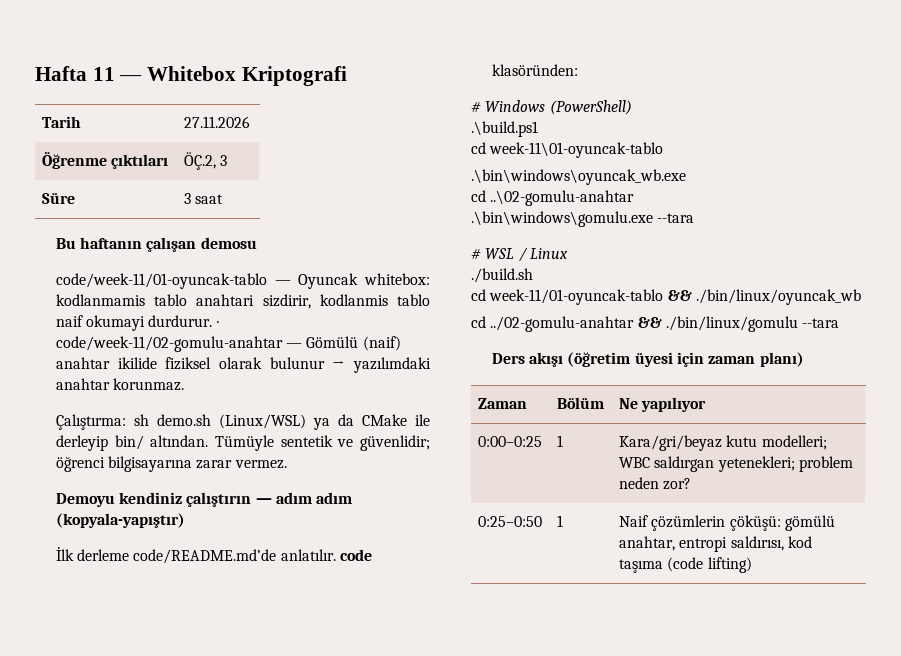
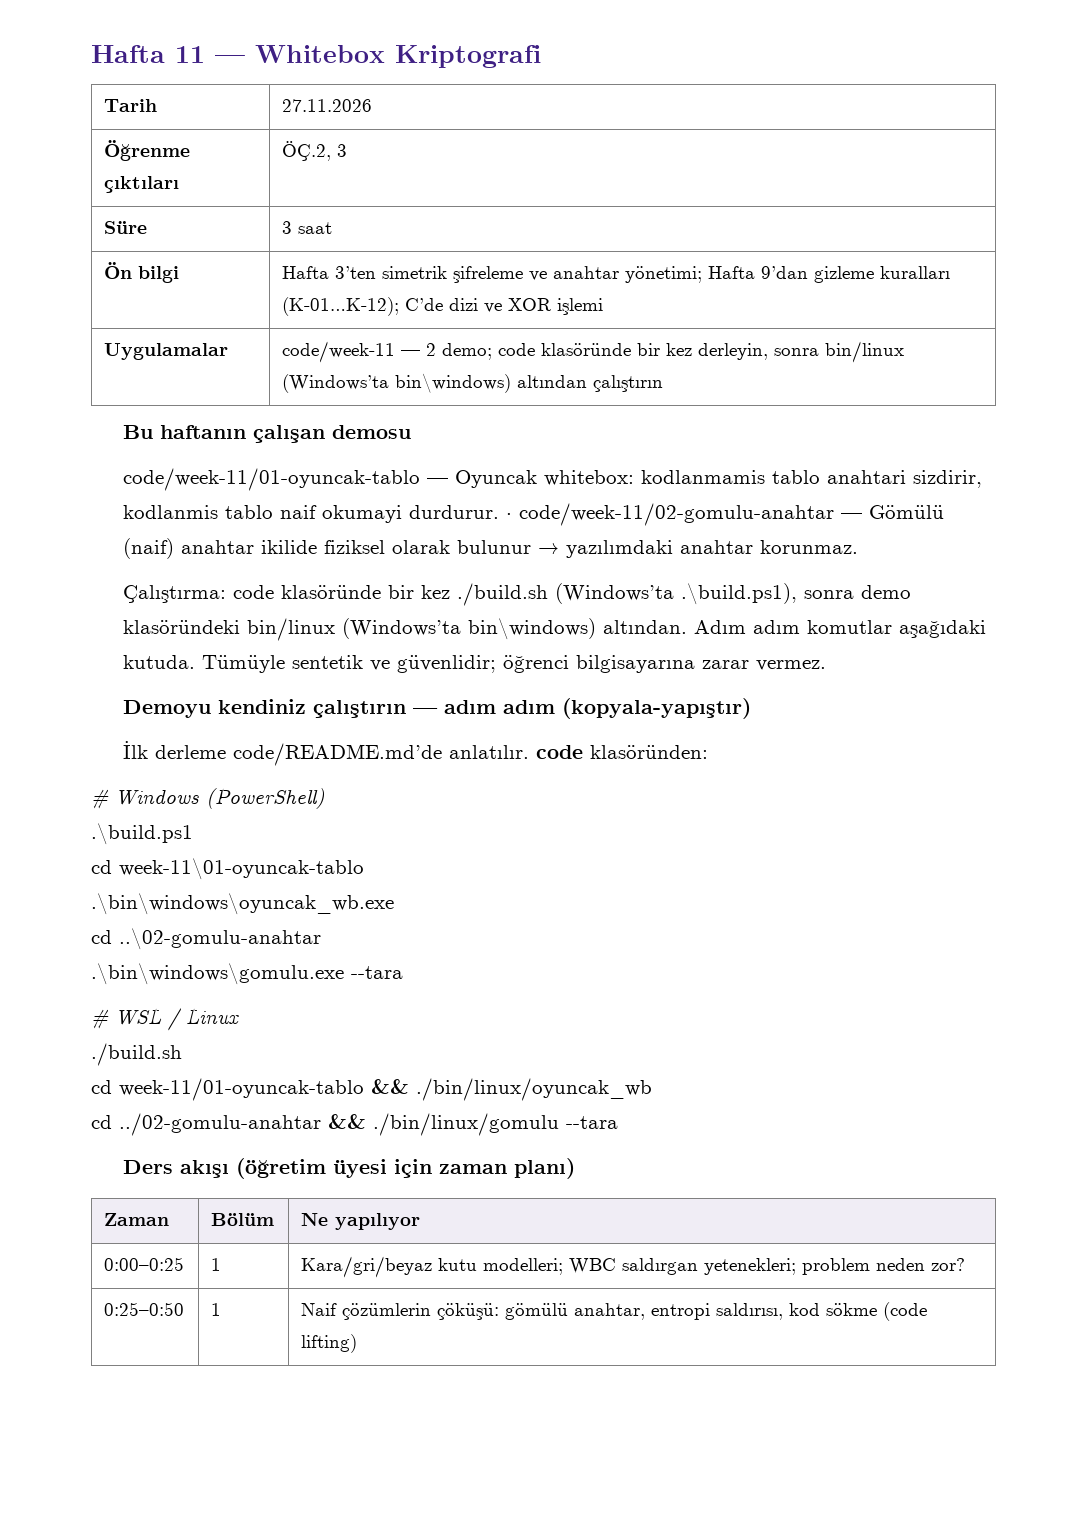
+ Ön bilgi | Hafta 3’ten simetrik şifreleme ve anahtar yönetimi; Hafta 9’dan gizleme kuralları (K-01…K-12); C’de dizi ve XOR işlemi
+ Uygulamalar | code/week-11 — 2 demo; code klasöründe bir kez derleyin, sonra bin/linux (Windows’ta bin\windows) altından çalıştırın
- Çalıştırma: sh demo.sh (Linux/WSL) ya da CMake ile derleyip bin/ altından.
+ Çalıştırma: code klasöründe bir kez ./build.sh (Windows’ta .\build.ps1), sonra demo klasöründeki bin/linux (Windows’ta bin\windows) altından. Adım adım komutlar aşağıdaki kutuda.
- 0:25–0:50 | 1 | Naif çözümlerin çöküşü: gömülü anahtar, entropi saldırısı, kod taşıma (code lifting)
+ 0:25–0:50 | 1 | Naif çözümlerin çöküşü: gömülü anahtar, entropi saldırısı, kod sökme (code lifting)

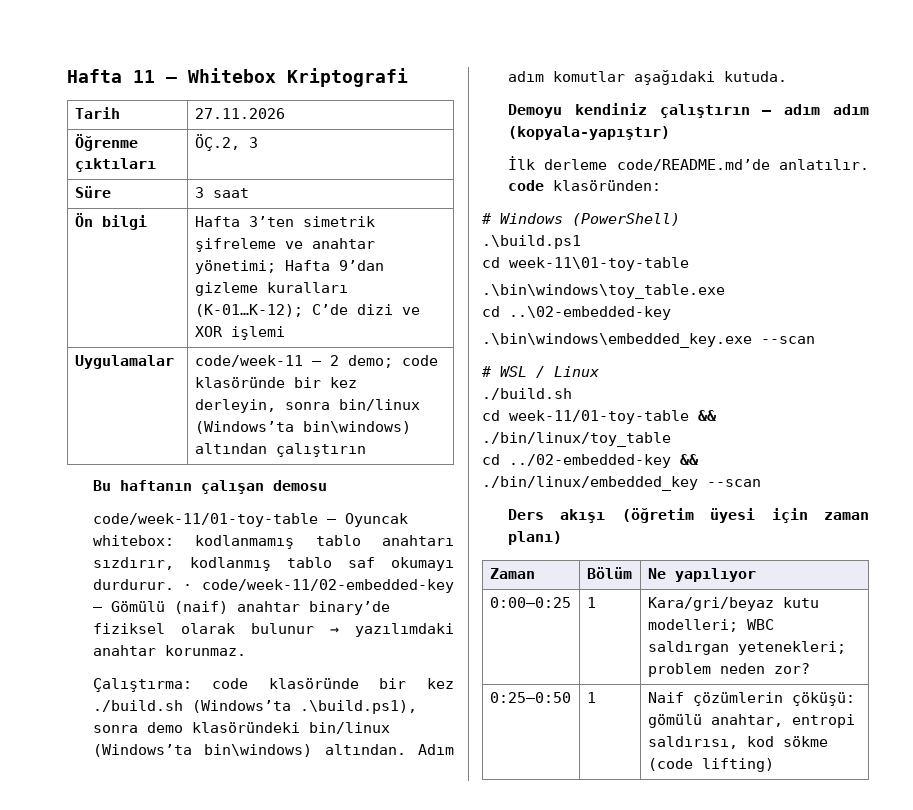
- code/week-11/01-oyuncak-tablo — Oyuncak whitebox: kodlanmamis tablo anahtari sizdirir, kodlanmis tablo naif okumayi durdurur.
+ code/week-11/01-toy-table — Oyuncak whitebox: kodlanmamış tablo anahtarı sızdırır, kodlanmış tablo saf okumayı durdurur.
- · code/week-11/02-gomulu-anahtar — Gömülü (naif) anahtar ikilide fiziksel olarak bulunur → yazılımdaki anahtar korunmaz.
+ · code/week-11/02-embedded-key — Gömülü (naif) anahtar binary’de fiziksel olarak bulunur → yazılımdaki anahtar korunmaz.
- Tümüyle sentetik ve güvenlidir; öğrenci bilgisayarına zarar vermez.
- cd week-11\01-oyuncak-tablo
- .\bin\windows\oyuncak_wb.exe
- cd ..\02-gomulu-anahtar
- .\bin\windows\gomulu.exe --tara
+ cd week-11\01-toy-table
+ .\bin\windows\toy_table.exe
+ cd ..\02-embedded-key
+ .\bin\windows\embedded_key.exe --scan
- cd week-11/01-oyuncak-tablo && ./bin/linux/oyuncak_wb
- cd ../02-gomulu-anahtar && ./bin/linux/gomulu --tara
+ cd week-11/01-toy-table && ./bin/linux/toy_table
+ cd ../02-embedded-key && ./bin/linux/embedded_key --scan

